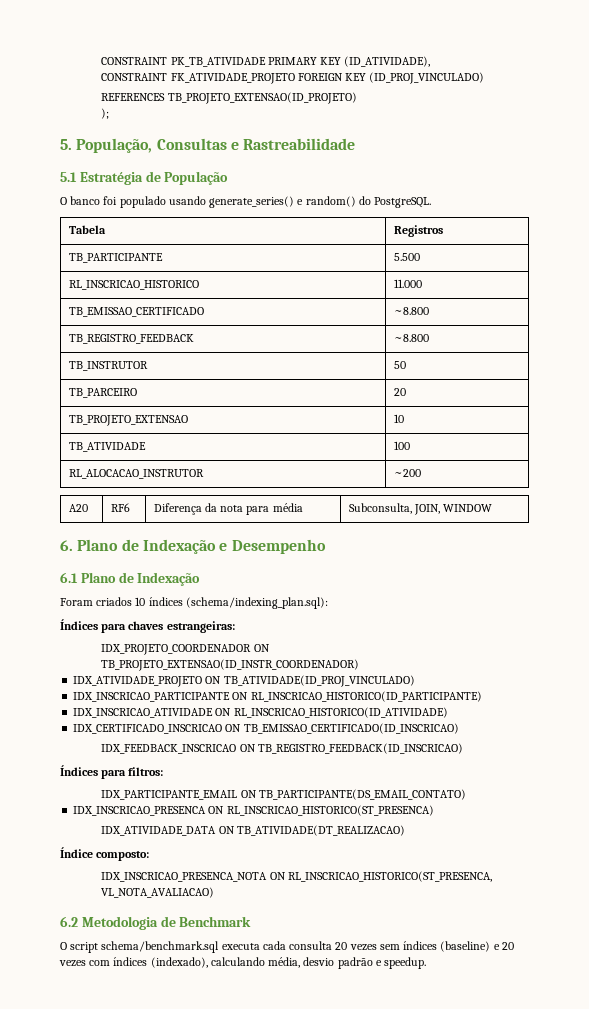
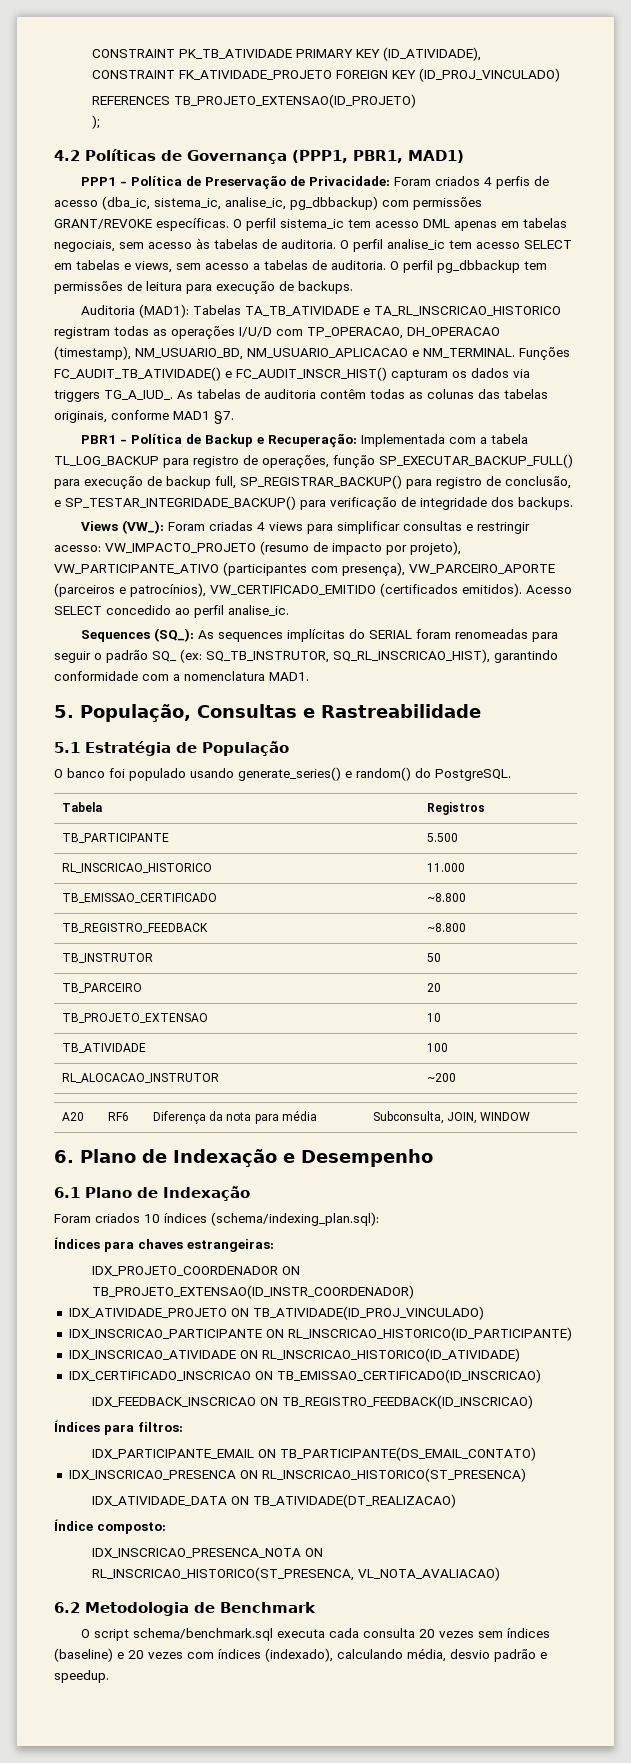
+ 4.2 Políticas de Governança (PPP1, PBR1, MAD1)
+ PPP1 - Política de Preservação de Privacidade: Foram criados 4 perfis de acesso (dba_ic, sistema_ic, analise_ic, pg_dbbackup) com permissões GRANT/REVOKE específicas. O perfil sistema_ic tem acesso DML apenas em tabelas negociais, sem acesso às tabelas de auditoria. O perfil analise_ic tem acesso SELECT em tabelas e views, sem acesso a tabelas de auditoria. O perfil pg_dbbackup tem permissões de leitura para execução de backups.
+ Auditoria (MAD1): Tabelas TA_TB_ATIVIDADE e TA_RL_INSCRICAO_HISTORICO registram todas as operações I/U/D com TP_OPERACAO, DH_OPERACAO (timestamp), NM_USUARIO_BD, NM_USUARIO_APLICACAO e NM_TERMINAL. Funções FC_AUDIT_TB_ATIVIDADE() e FC_AUDIT_INSCR_HIST() capturam os dados via triggers TG_A_IUD_. As tabelas de auditoria contêm todas as colunas das tabelas originais, conforme MAD1 §7.
+ PBR1 - Política de Backup e Recuperação: Implementada com a tabela TL_LOG_BACKUP para registro de operações, função SP_EXECUTAR_BACKUP_FULL() para execução de backup full, SP_REGISTRAR_BACKUP() para registro de conclusão, e SP_TESTAR_INTEGRIDADE_BACKUP() para verificação de integridade dos backups.
+ Views (VW_): Foram criadas 4 views para simplificar consultas e restringir acesso: VW_IMPACTO_PROJETO (resumo de impacto por projeto), VW_PARTICIPANTE_ATIVO (participantes com presença), VW_PARCEIRO_APORTE (parceiros e patrocínios), VW_CERTIFICADO_EMITIDO (certificados emitidos). Acesso SELECT concedido ao perfil analise_ic.
+ Sequences (SQ_): As sequences implícitas do SERIAL foram renomeadas para seguir o padrão SQ_ (ex: SQ_TB_INSTRUTOR, SQ_RL_INSCRICAO_HIST), garantindo conformidade com a nomenclatura MAD1.

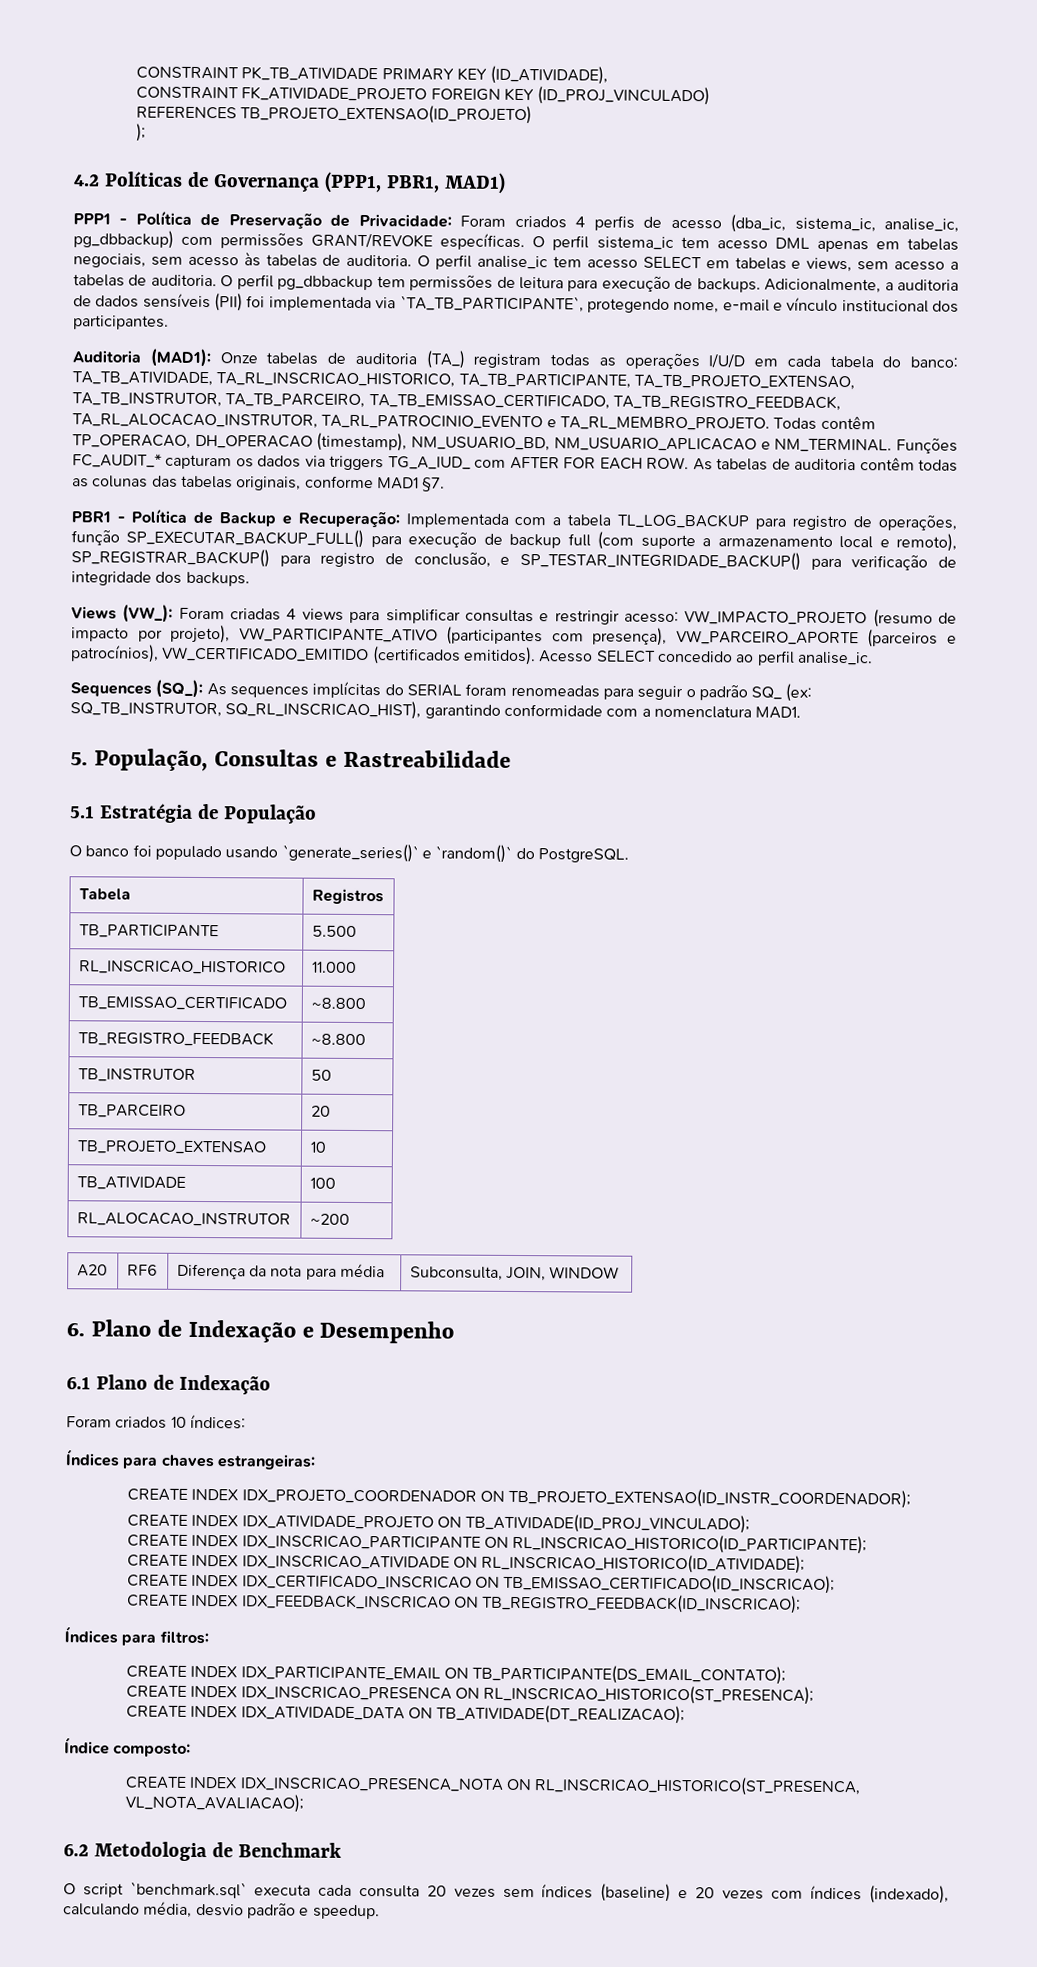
- O perfil pg_dbbackup tem permissões de leitura para execução de backups.
- Auditoria (MAD1): Tabelas TA_TB_ATIVIDADE e TA_RL_INSCRICAO_HISTORICO registram todas as operações I/U/D com TP_OPERACAO, DH_OPERACAO (timestamp), NM_USUARIO_BD, NM_USUARIO_APLICACAO e NM_TERMINAL.
+ O perfil pg_dbbackup tem permissões de leitura para execução de backups. Adicionalmente, a auditoria de dados sensíveis (PII) foi implementada via `TA_TB_PARTICIPANTE`, protegendo nome, e-mail e vínculo institucional dos participantes.
+ Auditoria (MAD1): Onze tabelas de auditoria (TA_) registram todas as operações I/U/D em cada tabela do banco: TA_TB_ATIVIDADE, TA_RL_INSCRICAO_HISTORICO, TA_TB_PARTICIPANTE, TA_TB_PROJETO_EXTENSAO, TA_TB_INSTRUTOR, TA_TB_PARCEIRO, TA_TB_EMISSAO_CERTIFICADO, TA_TB_REGISTRO_FEEDBACK, TA_RL_ALOCACAO_INSTRUTOR, TA_RL_PATROCINIO_EVENTO e TA_RL_MEMBRO_PROJETO. Todas contêm TP_OPERACAO, DH_OPERACAO (timestamp), NM_USUARIO_BD, NM_USUARIO_APLICACAO e NM_TERMINAL.
- Funções FC_AUDIT_TB_ATIVIDADE() e FC_AUDIT_INSCR_HIST() capturam os dados via triggers TG_A_IUD_. As tabelas de auditoria contêm todas as colunas das tabelas originais, conforme MAD1 §7.
+ Funções FC_AUDIT_* capturam os dados via triggers TG_A_IUD_ com AFTER FOR EACH ROW. As tabelas de auditoria contêm todas as colunas das tabelas originais, conforme MAD1 §7.
- PBR1 - Política de Backup e Recuperação: Implementada com a tabela TL_LOG_BACKUP para registro de operações, função SP_EXECUTAR_BACKUP_FULL() para execução de backup full, SP_REGISTRAR_BACKUP() para registro de conclusão, e SP_TESTAR_INTEGRIDADE_BACKUP() para verificação de integridade dos backups.
+ PBR1 - Política de Backup e Recuperação: Implementada com a tabela TL_LOG_BACKUP para registro de operações, função SP_EXECUTAR_BACKUP_FULL() para execução de backup full (com suporte a armazenamento local e remoto), SP_REGISTRAR_BACKUP() para registro de conclusão, e SP_TESTAR_INTEGRIDADE_BACKUP() para verificação de integridade dos backups.
- O banco foi populado usando generate_series() e random() do PostgreSQL.
+ O banco foi populado usando `generate_series()` e `random()` do PostgreSQL.
- Foram criados 10 índices (schema/indexing_plan.sql):
+ Foram criados 10 índices:
- IDX_PROJETO_COORDENADOR ON TB_PROJETO_EXTENSAO(ID_INSTR_COORDENADOR)
- IDX_ATIVIDADE_PROJETO ON TB_ATIVIDADE(ID_PROJ_VINCULADO)
- IDX_INSCRICAO_PARTICIPANTE ON RL_INSCRICAO_HISTORICO(ID_PARTICIPANTE)
- IDX_INSCRICAO_ATIVIDADE ON RL_INSCRICAO_HISTORICO(ID_ATIVIDADE)
- IDX_CERTIFICADO_INSCRICAO ON TB_EMISSAO_CERTIFICADO(ID_INSCRICAO)
- IDX_FEEDBACK_INSCRICAO ON TB_REGISTRO_FEEDBACK(ID_INSCRICAO)
+ CREATE INDEX IDX_PROJETO_COORDENADOR ON TB_PROJETO_EXTENSAO(ID_INSTR_COORDENADOR);
+ CREATE INDEX IDX_ATIVIDADE_PROJETO ON TB_ATIVIDADE(ID_PROJ_VINCULADO);
+ CREATE INDEX IDX_INSCRICAO_PARTICIPANTE ON RL_INSCRICAO_HISTORICO(ID_PARTICIPANTE);
+ CREATE INDEX IDX_INSCRICAO_ATIVIDADE ON RL_INSCRICAO_HISTORICO(ID_ATIVIDADE);
+ CREATE INDEX IDX_CERTIFICADO_INSCRICAO ON TB_EMISSAO_CERTIFICADO(ID_INSCRICAO);
+ CREATE INDEX IDX_FEEDBACK_INSCRICAO ON TB_REGISTRO_FEEDBACK(ID_INSCRICAO);
- IDX_PARTICIPANTE_EMAIL ON TB_PARTICIPANTE(DS_EMAIL_CONTATO)
- IDX_INSCRICAO_PRESENCA ON RL_INSCRICAO_HISTORICO(ST_PRESENCA)
- IDX_ATIVIDADE_DATA ON TB_ATIVIDADE(DT_REALIZACAO)
+ CREATE INDEX IDX_PARTICIPANTE_EMAIL ON TB_PARTICIPANTE(DS_EMAIL_CONTATO);
+ CREATE INDEX IDX_INSCRICAO_PRESENCA ON RL_INSCRICAO_HISTORICO(ST_PRESENCA);
+ CREATE INDEX IDX_ATIVIDADE_DATA ON TB_ATIVIDADE(DT_REALIZACAO);
- IDX_INSCRICAO_PRESENCA_NOTA ON RL_INSCRICAO_HISTORICO(ST_PRESENCA, VL_NOTA_AVALIACAO)
+ CREATE INDEX IDX_INSCRICAO_PRESENCA_NOTA ON RL_INSCRICAO_HISTORICO(ST_PRESENCA, VL_NOTA_AVALIACAO);
- O script schema/benchmark.sql executa cada consulta 20 vezes sem índices (baseline) e 20 vezes com índices (indexado), calculando média, desvio padrão e speedup.
+ O script `benchmark.sql` executa cada consulta 20 vezes sem índices (baseline) e 20 vezes com índices (indexado), calculando média, desvio padrão e speedup.

